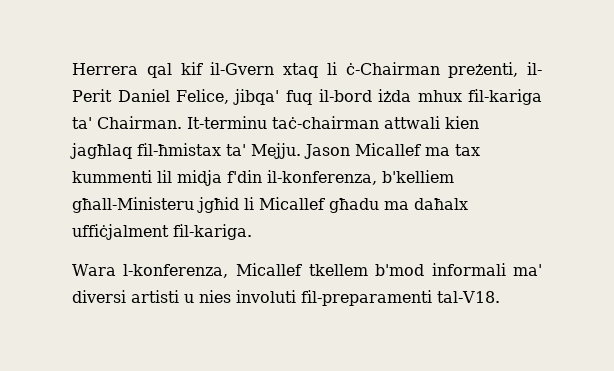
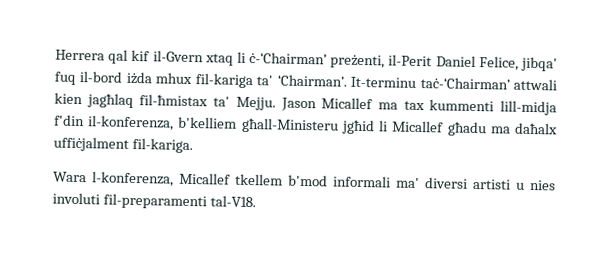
- Herrera qal kif il-Gvern xtaq li ċ-Chairman preżenti, il- Perit Daniel Felice, jibqa' fuq il-bord iżda mhux fil-kariga ta' Chairman. It-terminu taċ-chairman attwali kien jagħlaq fil-ħmistax ta' Mejju.
+ Herrera qal kif il-Gvern xtaq li ċ-‘Chairman’ preżenti, il-Perit Daniel Felice, jibqa' fuq il-bord iżda mhux fil-kariga ta' ‘Chairman’. It-terminu taċ-‘Chairman’ attwali kien jagħlaq fil-ħmistax ta' Mejju.
- Jason Micallef ma tax kummenti lil midja f'din il-konferenza, b'kelliem għall-Ministeru jgħid li Micallef għadu ma daħalx uffiċjalment fil-kariga.
+ Jason Micallef ma tax kummenti lill-midja f'din il-konferenza, b'kelliem għall-Ministeru jgħid li Micallef għadu ma daħalx uffiċjalment fil-kariga.

